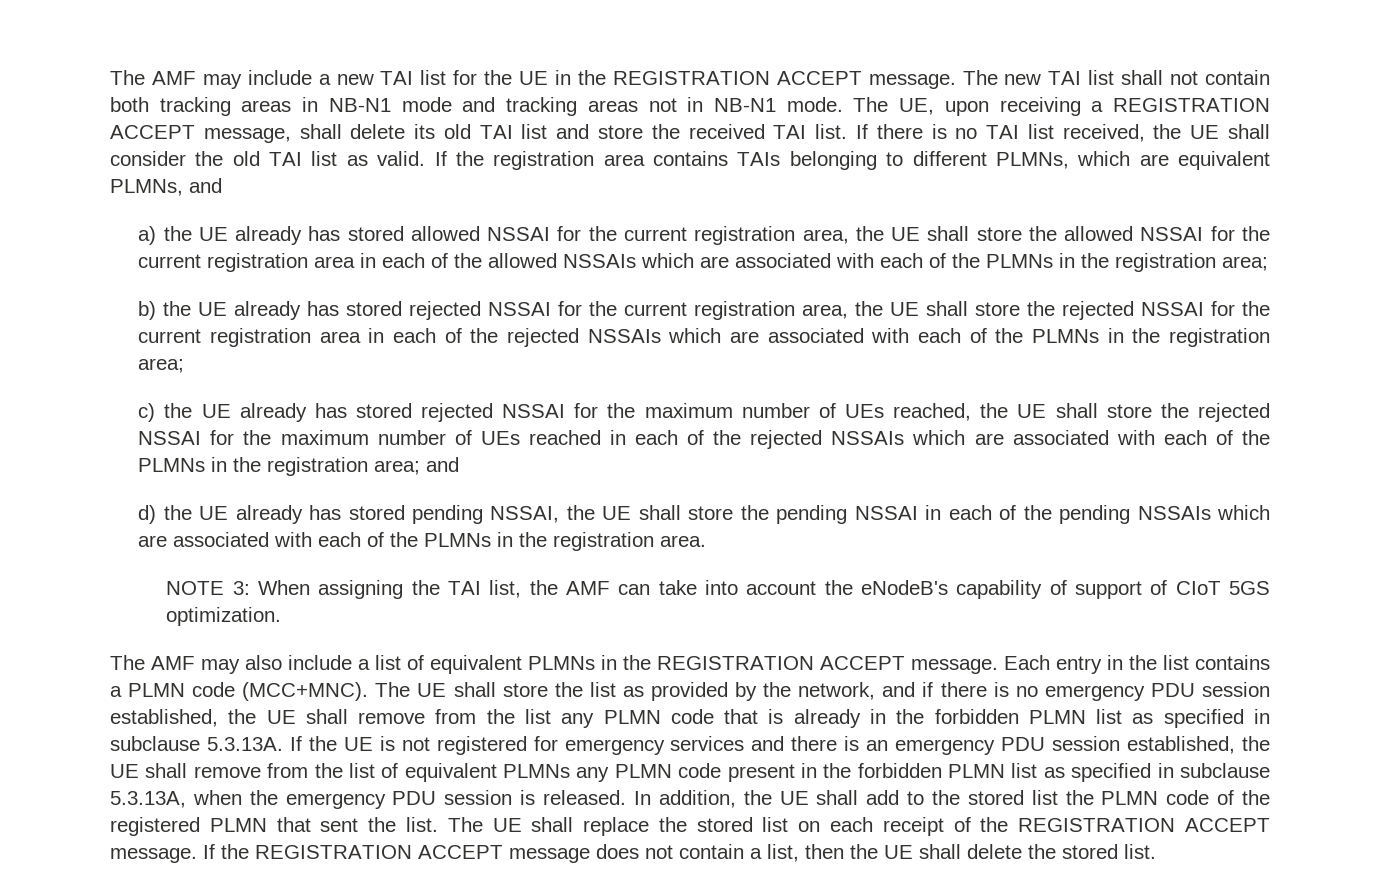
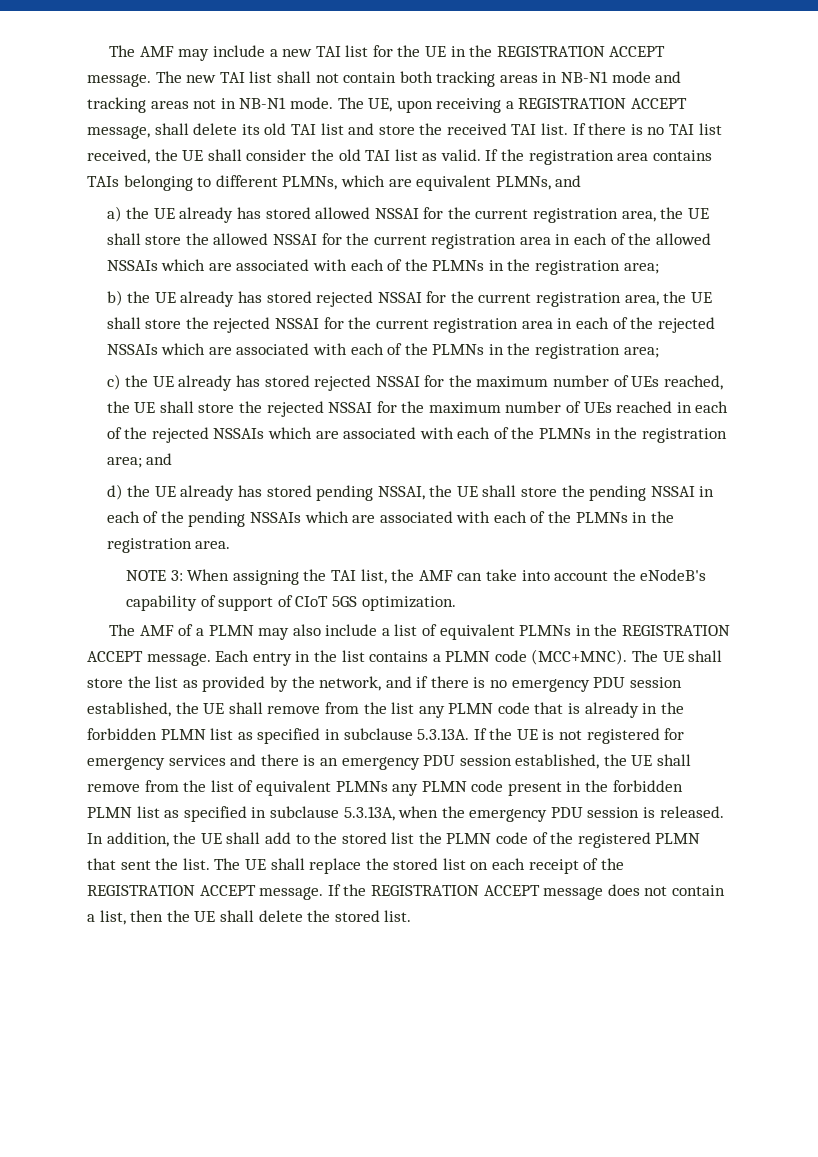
- The AMF may also include a list of equivalent PLMNs in the REGISTRATION ACCEPT message.
+ The AMF of a PLMN may also include a list of equivalent PLMNs in the REGISTRATION ACCEPT message.

